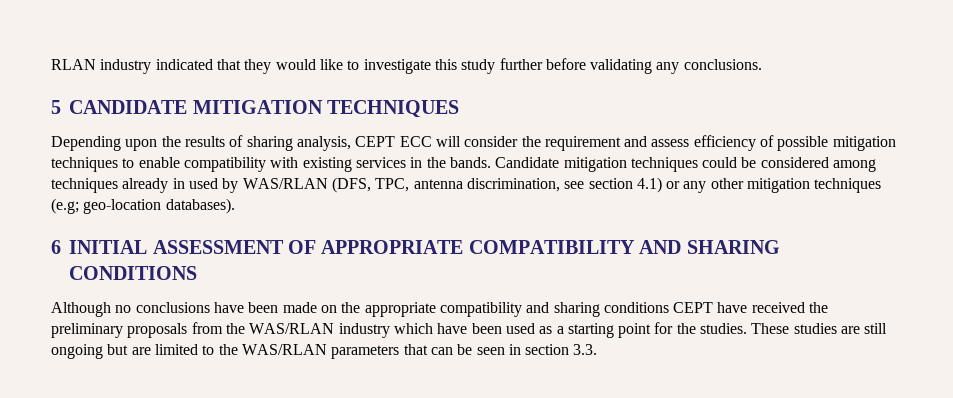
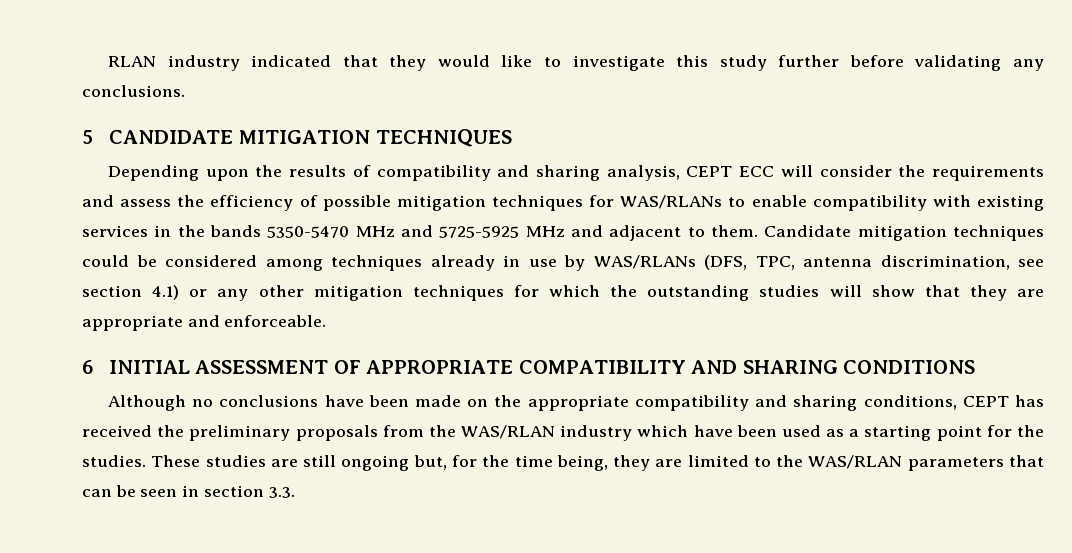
- Depending upon the results of sharing analysis, CEPT ECC will consider the requirement and assess efficiency of possible mitigation techniques to enable compatibility with existing services in the bands.
+ Depending upon the results of compatibility and sharing analysis, CEPT ECC will consider the requirements and assess the efficiency of possible mitigation techniques for WAS/RLANs to enable compatibility with existing services in the bands 5350-5470 MHz and 5725-5925 MHz and adjacent to them.
- Candidate mitigation techniques could be considered among techniques already in used by WAS/RLAN (DFS, TPC, antenna discrimination, see section 4.1) or any other mitigation techniques (e.g; geo-location databases).
+ Candidate mitigation techniques could be considered among techniques already in use by WAS/RLANs (DFS, TPC, antenna discrimination, see section 4.1) or any other mitigation techniques for which the outstanding studies will show that they are appropriate and enforceable.
- Although no conclusions have been made on the appropriate compatibility and sharing conditions CEPT have received the preliminary proposals from the WAS/RLAN industry which have been used as a starting point for the studies.
+ Although no conclusions have been made on the appropriate compatibility and sharing conditions, CEPT has received the preliminary proposals from the WAS/RLAN industry which have been used as a starting point for the studies.
- These studies are still ongoing but are limited to the WAS/RLAN parameters that can be seen in section 3.3.
+ These studies are still ongoing but, for the time being, they are limited to the WAS/RLAN parameters that can be seen in section 3.3.

